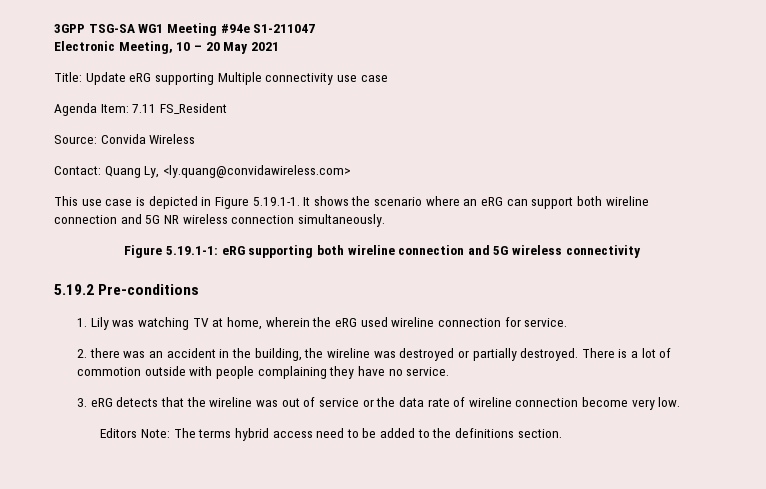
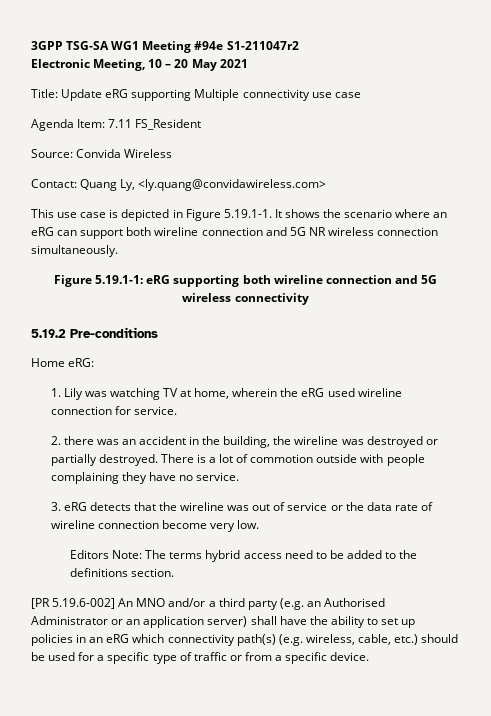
- 3GPP TSG-SA WG1 Meeting #94e S1-211047
+ 3GPP TSG-SA WG1 Meeting #94e S1-211047r2
+ Home eRG:
+ [PR 5.19.6-002] An MNO and/or a third party (e.g. an Authorised Administrator or an application server) shall have the ability to set up policies in an eRG which connectivity path(s) (e.g. wireless, cable, etc.) should be used for a specific type of traffic or from a specific device.

